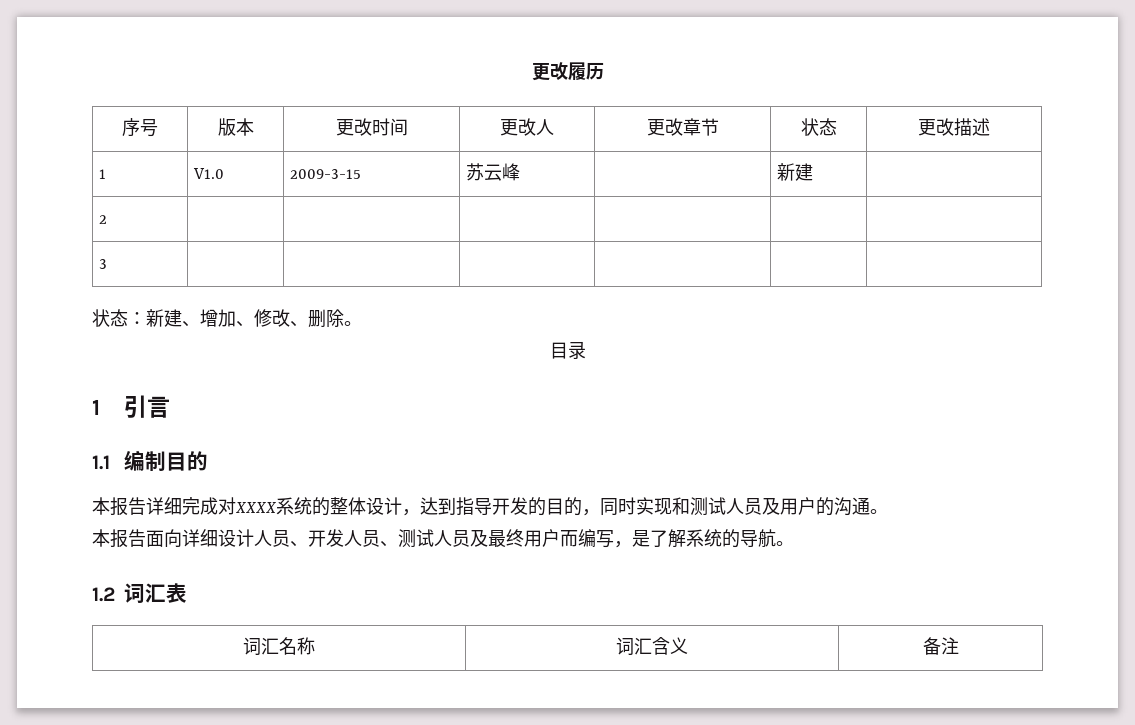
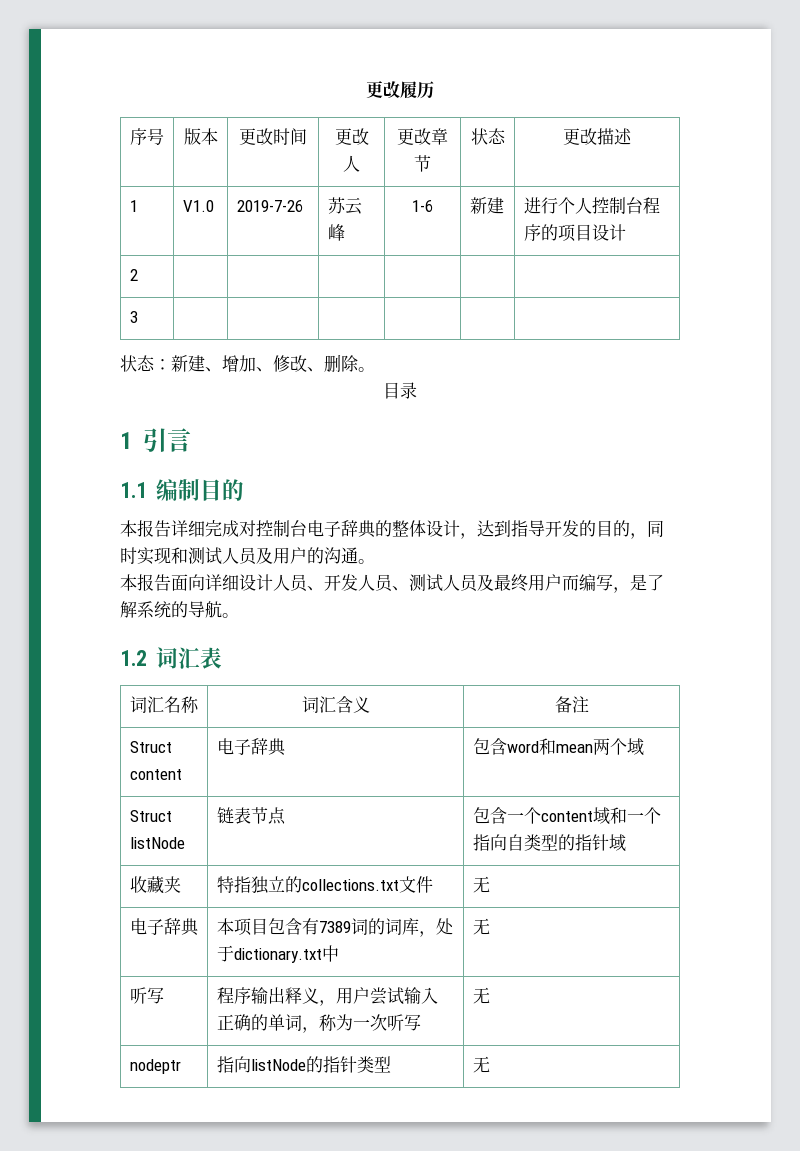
- 1 | V1.0 | 2009-3-15 | 苏云峰 | | 新建 |
+ 1 | V1.0 | 2019-7-26 | 苏云峰 | 1-6 | 新建 | 进行个人控制台程序的项目设计
- 本报告详细完成对XXXX系统的整体设计，达到指导开发的目的，同时实现和测试人员及用户的沟通。
+ 本报告详细完成对控制台电子辞典的整体设计，达到指导开发的目的，同时实现和测试人员及用户的沟通。
+ Struct content | 电子辞典 | 包含word和mean两个域
+ Struct listNode | 链表节点 | 包含一个content域和一个指向自类型的指针域
+ 收藏夹 | 特指独立的collections.txt文件 | 无
+ 电子辞典 | 本项目包含有7389词的词库，处于dictionary.txt中 | 无
+ 听写 | 程序输出释义，用户尝试输入正确的单词，称为一次听写 | 无
+ nodeptr | 指向listNode的指针类型 | 无

